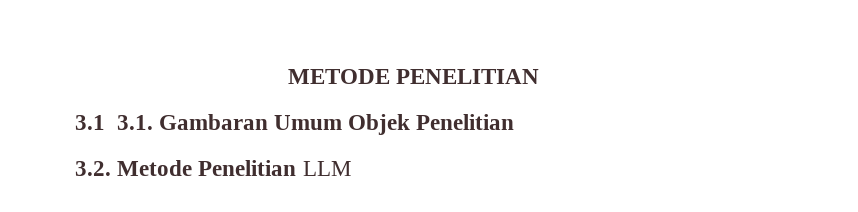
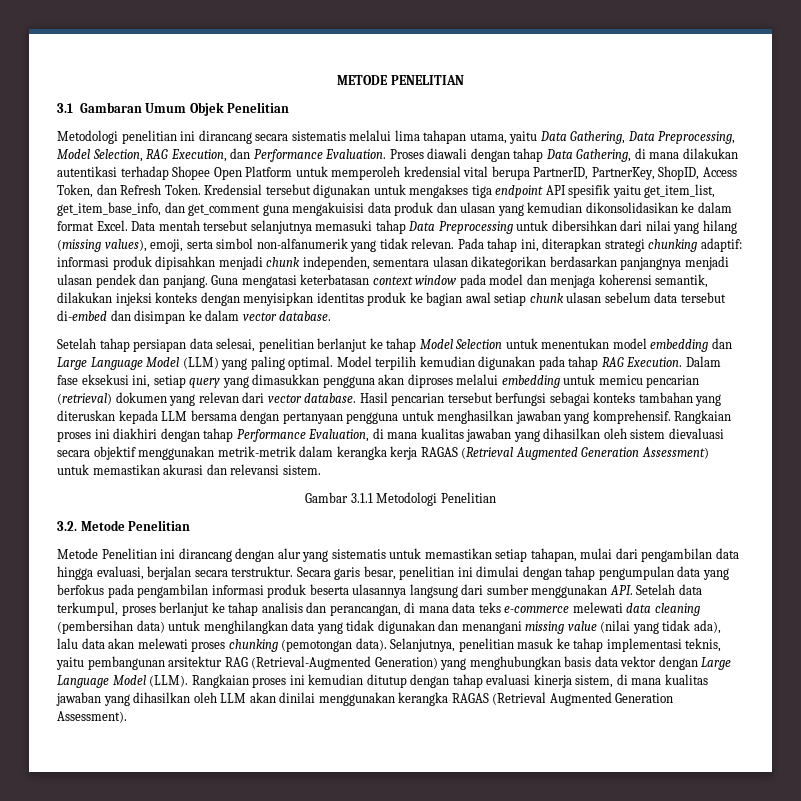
- 3.1 3.1. Gambaran Umum Objek Penelitian
+ 3.1 Gambaran Umum Objek Penelitian
- 3.2. Metode Penelitian LLM
+ Metodologi penelitian ini dirancang secara sistematis melalui lima tahapan utama, yaitu Data Gathering, Data Preprocessing, Model Selection, RAG Execution, dan Performance Evaluation. Proses diawali dengan tahap Data Gathering, di mana dilakukan autentikasi terhadap Shopee Open Platform untuk memperoleh kredensial vital berupa PartnerID, PartnerKey, ShopID, Access Token, dan Refresh Token. Kredensial tersebut digunakan untuk mengakses tiga endpoint API spesifik yaitu get_item_list, get_item_base_info, dan get_comment guna mengakuisisi data produk dan ulasan yang kemudian dikonsolidasikan ke dalam format Excel. Data mentah tersebut selanjutnya memasuki tahap Data Preprocessing untuk dibersihkan dari nilai yang hilang (missing values), emoji, serta simbol non-alfanumerik yang tidak relevan. Pada tahap ini, diterapkan strategi chunking adaptif: informasi produk dipisahkan menjadi chunk independen, sementara ulasan dikategorikan berdasarkan panjangnya menjadi ulasan pendek dan panjang. Guna mengatasi keterbatasan context window pada model dan menjaga koherensi semantik, dilakukan injeksi konteks dengan menyisipkan identitas produk ke bagian awal setiap chunk ulasan sebelum data tersebut di-embed dan disimpan ke dalam vector database.
+ Setelah tahap persiapan data selesai, penelitian berlanjut ke tahap Model Selection untuk menentukan model embedding dan Large Language Model (LLM) yang paling optimal. Model terpilih kemudian digunakan pada tahap RAG Execution. Dalam fase eksekusi ini, setiap query yang dimasukkan pengguna akan diproses melalui embedding untuk memicu pencarian (retrieval) dokumen yang relevan dari vector database. Hasil pencarian tersebut berfungsi sebagai konteks tambahan yang diteruskan kepada LLM bersama dengan pertanyaan pengguna untuk menghasilkan jawaban yang komprehensif. Rangkaian proses ini diakhiri dengan tahap Performance Evaluation, di mana kualitas jawaban yang dihasilkan oleh sistem dievaluasi secara objektif menggunakan metrik-metrik dalam kerangka kerja RAGAS (Retrieval Augmented Generation Assessment) untuk memastikan akurasi dan relevansi sistem.
+ Gambar 3.1.1 Metodologi Penelitian
+ 3.2. Metode Penelitian
+ Metode Penelitian ini dirancang dengan alur yang sistematis untuk memastikan setiap tahapan, mulai dari pengambilan data hingga evaluasi, berjalan secara terstruktur. Secara garis besar, penelitian ini dimulai dengan tahap pengumpulan data yang berfokus pada pengambilan informasi produk beserta ulasannya langsung dari sumber menggunakan API. Setelah data terkumpul, proses berlanjut ke tahap analisis dan perancangan, di mana data teks e-commerce melewati data cleaning (pembersihan data) untuk menghilangkan data yang tidak digunakan dan menangani missing value (nilai yang tidak ada), lalu data akan melewati proses chunking (pemotongan data). Selanjutnya, penelitian masuk ke tahap implementasi teknis, yaitu pembangunan arsitektur RAG (Retrieval-Augmented Generation) yang menghubungkan basis data vektor dengan Large Language Model (LLM). Rangkaian proses ini kemudian ditutup dengan tahap evaluasi kinerja sistem, di mana kualitas jawaban yang dihasilkan oleh LLM akan dinilai menggunakan kerangka RAGAS (Retrieval Augmented Generation Assessment).

